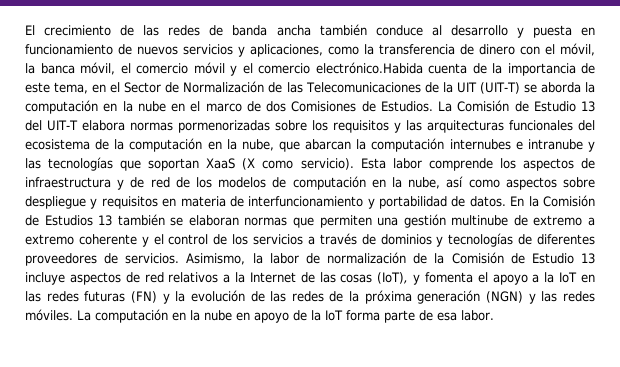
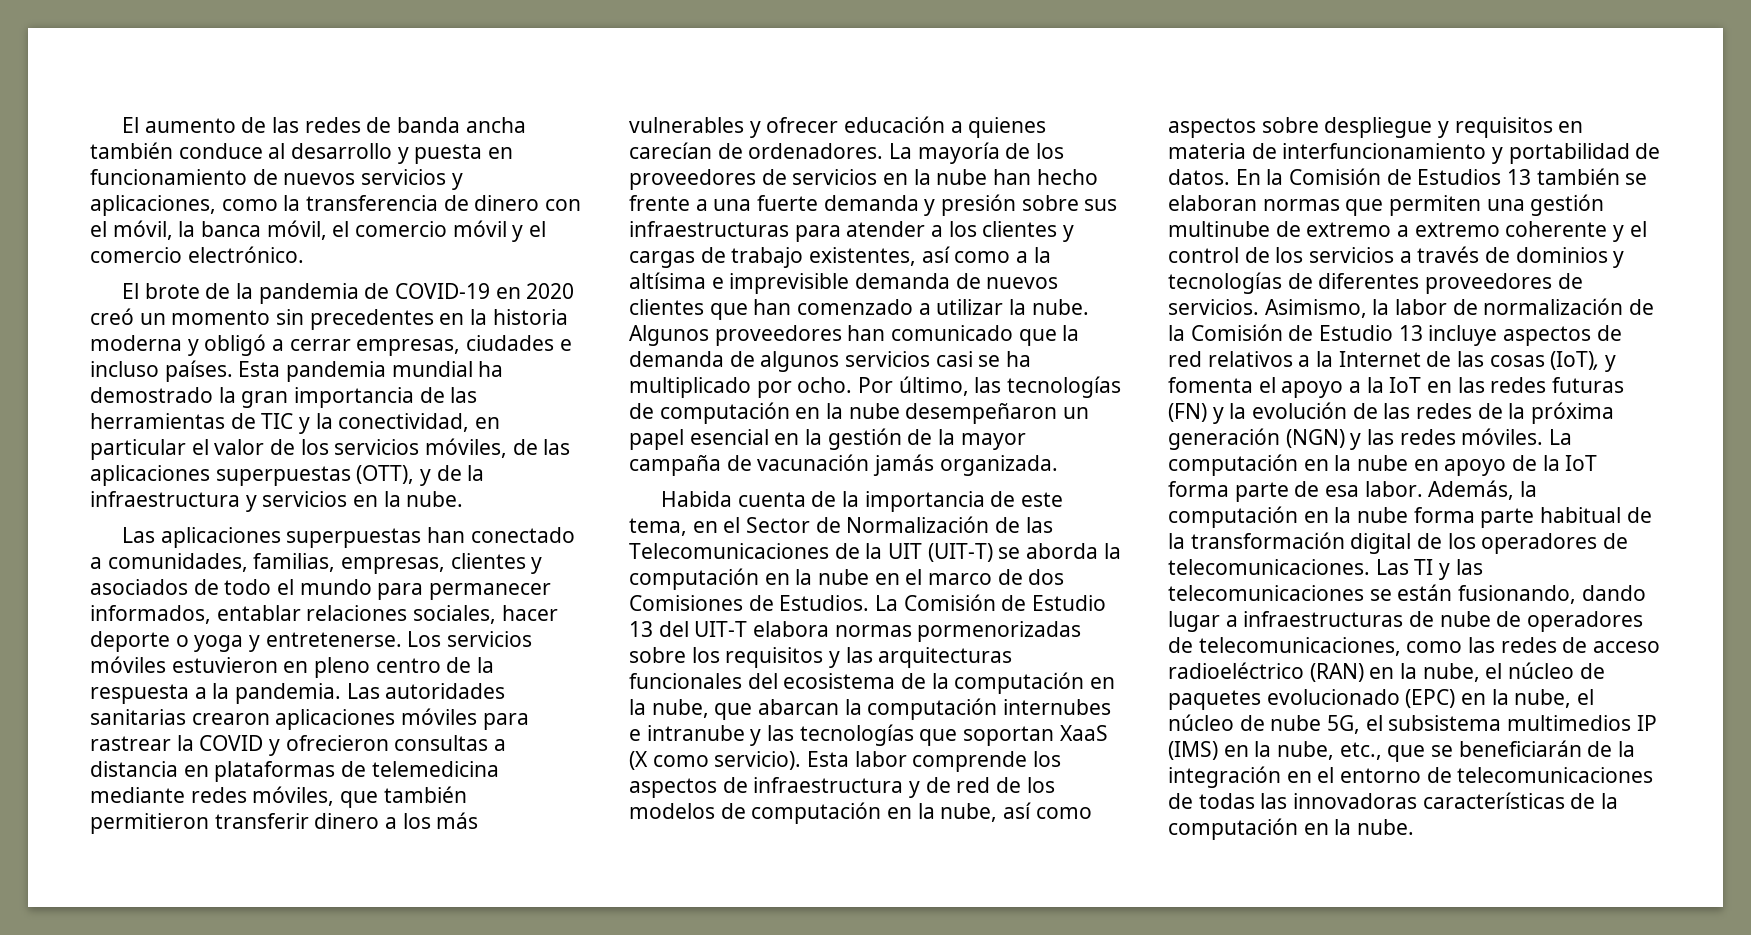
- El crecimiento de las redes de banda ancha también conduce al desarrollo y puesta en funcionamiento de nuevos servicios y aplicaciones, como la transferencia de dinero con el móvil, la banca móvil, el comercio móvil y el comercio electrónico.Habida cuenta de la importancia de este tema, en el Sector de Normalización de las Telecomunicaciones de la UIT (UIT-T) se aborda la computación en la nube en el marco de dos Comisiones de Estudios.
+ El aumento de las redes de banda ancha también conduce al desarrollo y puesta en funcionamiento de nuevos servicios y aplicaciones, como la transferencia de dinero con el móvil, la banca móvil, el comercio móvil y el comercio electrónico.
+ El brote de la pandemia de COVID-19 en 2020 creó un momento sin precedentes en la historia moderna y obligó a cerrar empresas, ciudades e incluso países. Esta pandemia mundial ha demostrado la gran importancia de las herramientas de TIC y la conectividad, en particular el valor de los servicios móviles, de las aplicaciones superpuestas (OTT), y de la infraestructura y servicios en la nube.
+ Las aplicaciones superpuestas han conectado a comunidades, familias, empresas, clientes y asociados de todo el mundo para permanecer informados, entablar relaciones sociales, hacer deporte o yoga y entretenerse. Los servicios móviles estuvieron en pleno centro de la respuesta a la pandemia. Las autoridades sanitarias crearon aplicaciones móviles para rastrear la COVID y ofrecieron consultas a distancia en plataformas de telemedicina mediante redes móviles, que también permitieron transferir dinero a los más vulnerables y ofrecer educación a quienes carecían de ordenadores. La mayoría de los proveedores de servicios en la nube han hecho frente a una fuerte demanda y presión sobre sus infraestructuras para atender a los clientes y cargas de trabajo existentes, así como a la altísima e imprevisible demanda de nuevos clientes que han comenzado a utilizar la nube. Algunos proveedores han comunicado que la demanda de algunos servicios casi se ha multiplicado por ocho. Por último, las tecnologías de computación en la nube desempeñaron un papel esencial en la gestión de la mayor campaña de vacunación jamás organizada.
+ Habida cuenta de la importancia de este tema, en el Sector de Normalización de las Telecomunicaciones de la UIT (UIT-T) se aborda la computación en la nube en el marco de dos Comisiones de Estudios.
+ Además, la computación en la nube forma parte habitual de la transformación digital de los operadores de telecomunicaciones. Las TI y las telecomunicaciones se están fusionando, dando lugar a infraestructuras de nube de operadores de telecomunicaciones, como las redes de acceso radioeléctrico (RAN) en la nube, el núcleo de paquetes evolucionado (EPC) en la nube, el núcleo de nube 5G, el subsistema multimedios IP (IMS) en la nube, etc., que se beneficiarán de la integración en el entorno de telecomunicaciones de todas las innovadoras características de la computación en la nube.

